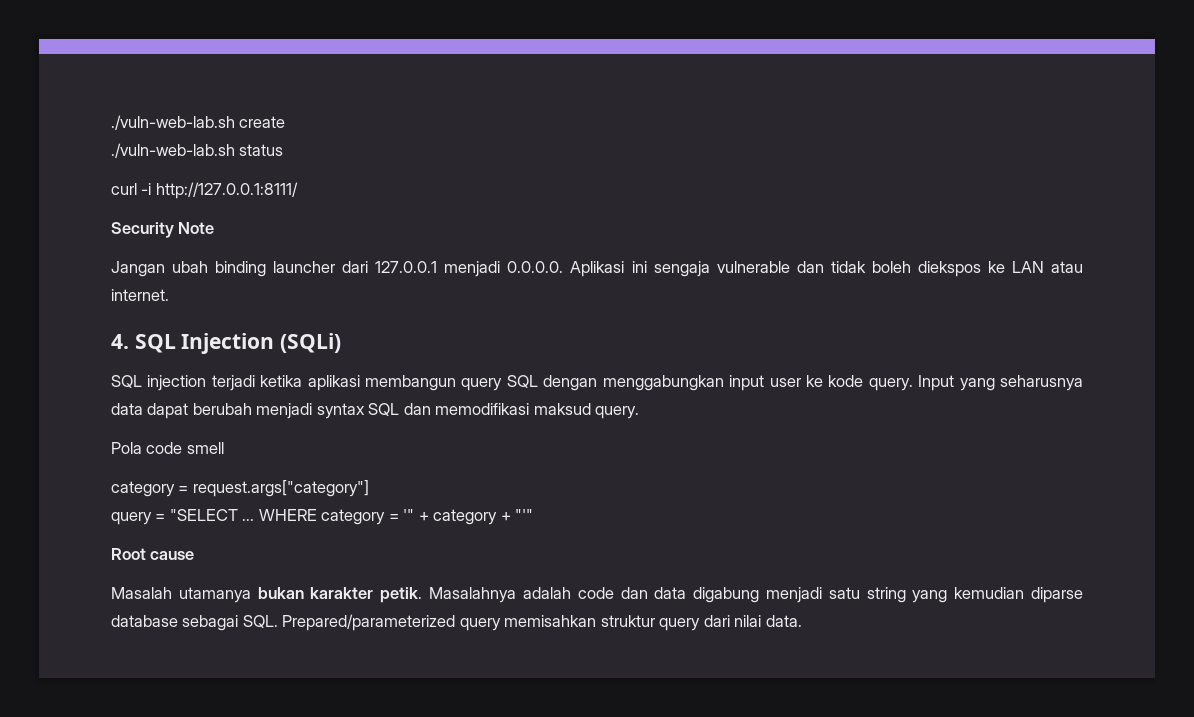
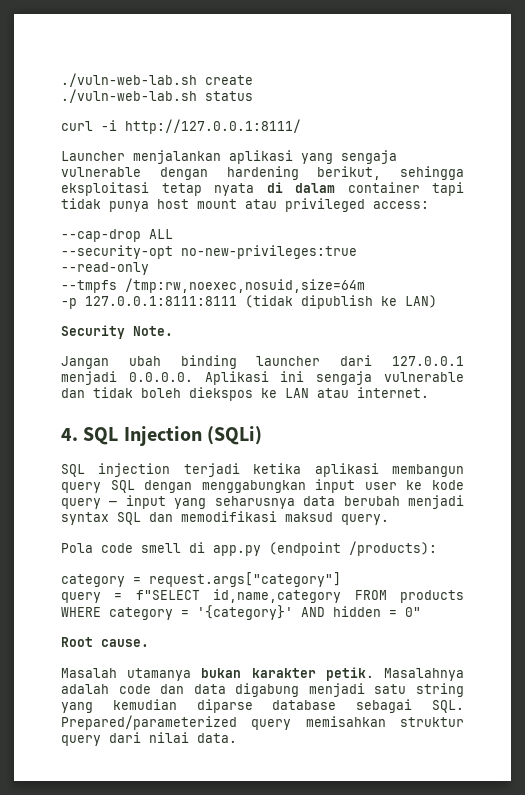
+ Launcher menjalankan aplikasi yang sengaja vulnerable dengan hardening berikut, sehingga eksploitasi tetap nyata di dalam container tapi tidak punya host mount atau privileged access:
+ --cap-drop ALL
+ --security-opt no-new-privileges:true
+ --read-only
+ --tmpfs /tmp:rw,noexec,nosuid,size=64m
+ -p 127.0.0.1:8111:8111 (tidak dipublish ke LAN)
- Security Note
+ Security Note.
- SQL injection terjadi ketika aplikasi membangun query SQL dengan menggabungkan input user ke kode query. Input yang seharusnya data dapat berubah menjadi syntax SQL dan memodifikasi maksud query.
+ SQL injection terjadi ketika aplikasi membangun query SQL dengan menggabungkan input user ke kode query — input yang seharusnya data berubah menjadi syntax SQL dan memodifikasi maksud query.
- Pola code smell
+ Pola code smell di app.py (endpoint /products):
- query = "SELECT ... WHERE category = '" + category + "'"
+ query = f"SELECT id,name,category FROM products WHERE category = '{category}' AND hidden = 0"
- Root cause
+ Root cause.

